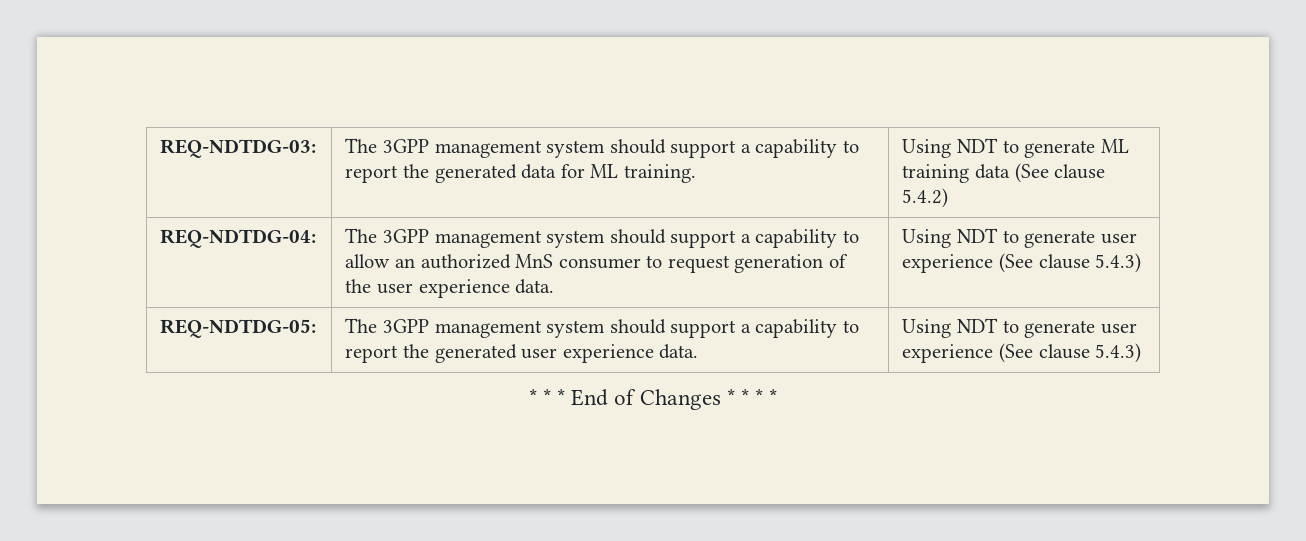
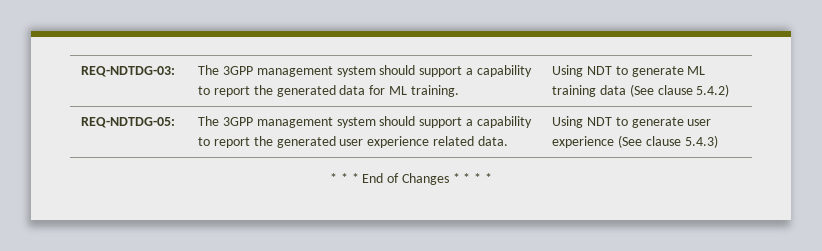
- REQ-NDTDG-04: | The 3GPP management system should support a capability to allow an authorized MnS consumer to request generation of the user experience data. | Using NDT to generate user experience (See clause 5.4.3)
- REQ-NDTDG-05: | The 3GPP management system should support a capability to report the generated user experience data. | Using NDT to generate user experience (See clause 5.4.3)
+ REQ-NDTDG-05: | The 3GPP management system should support a capability to report the generated user experience related data. | Using NDT to generate user experience (See clause 5.4.3)

